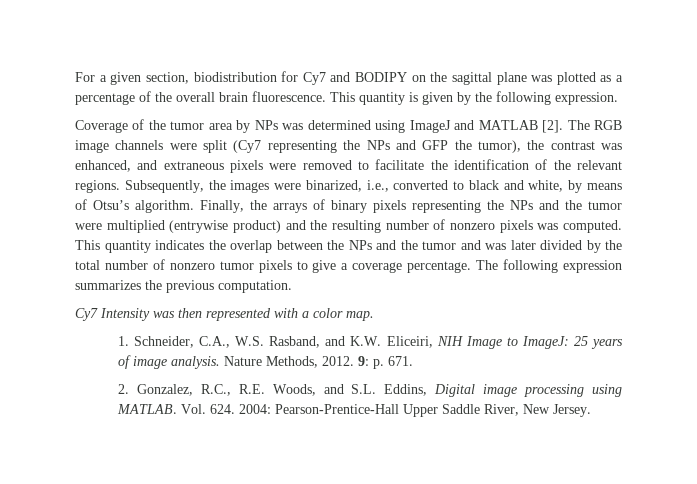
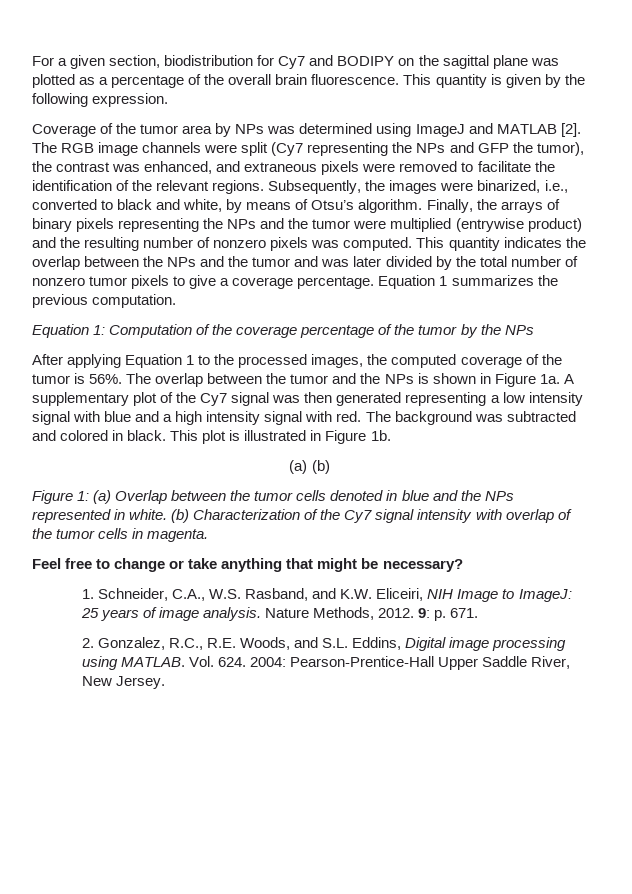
- The following expression summarizes the previous computation.
+ Equation 1 summarizes the previous computation.
- Cy7 Intensity was then represented with a color map.
+ Equation 1: Computation of the coverage percentage of the tumor by the NPs
+ After applying Equation 1 to the processed images, the computed coverage of the tumor is 56%. The overlap between the tumor and the NPs is shown in Figure 1a. A supplementary plot of the Cy7 signal was then generated representing a low intensity signal with blue and a high intensity signal with red. The background was subtracted and colored in black. This plot is illustrated in Figure 1b.
+ (a) (b)
+ Figure 1: (a) Overlap between the tumor cells denoted in blue and the NPs represented in white. (b) Characterization of the Cy7 signal intensity with overlap of the tumor cells in magenta.
+ Feel free to change or take anything that might be necessary?

